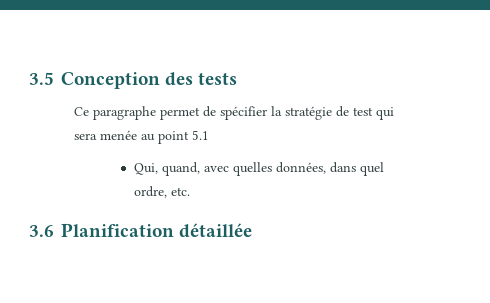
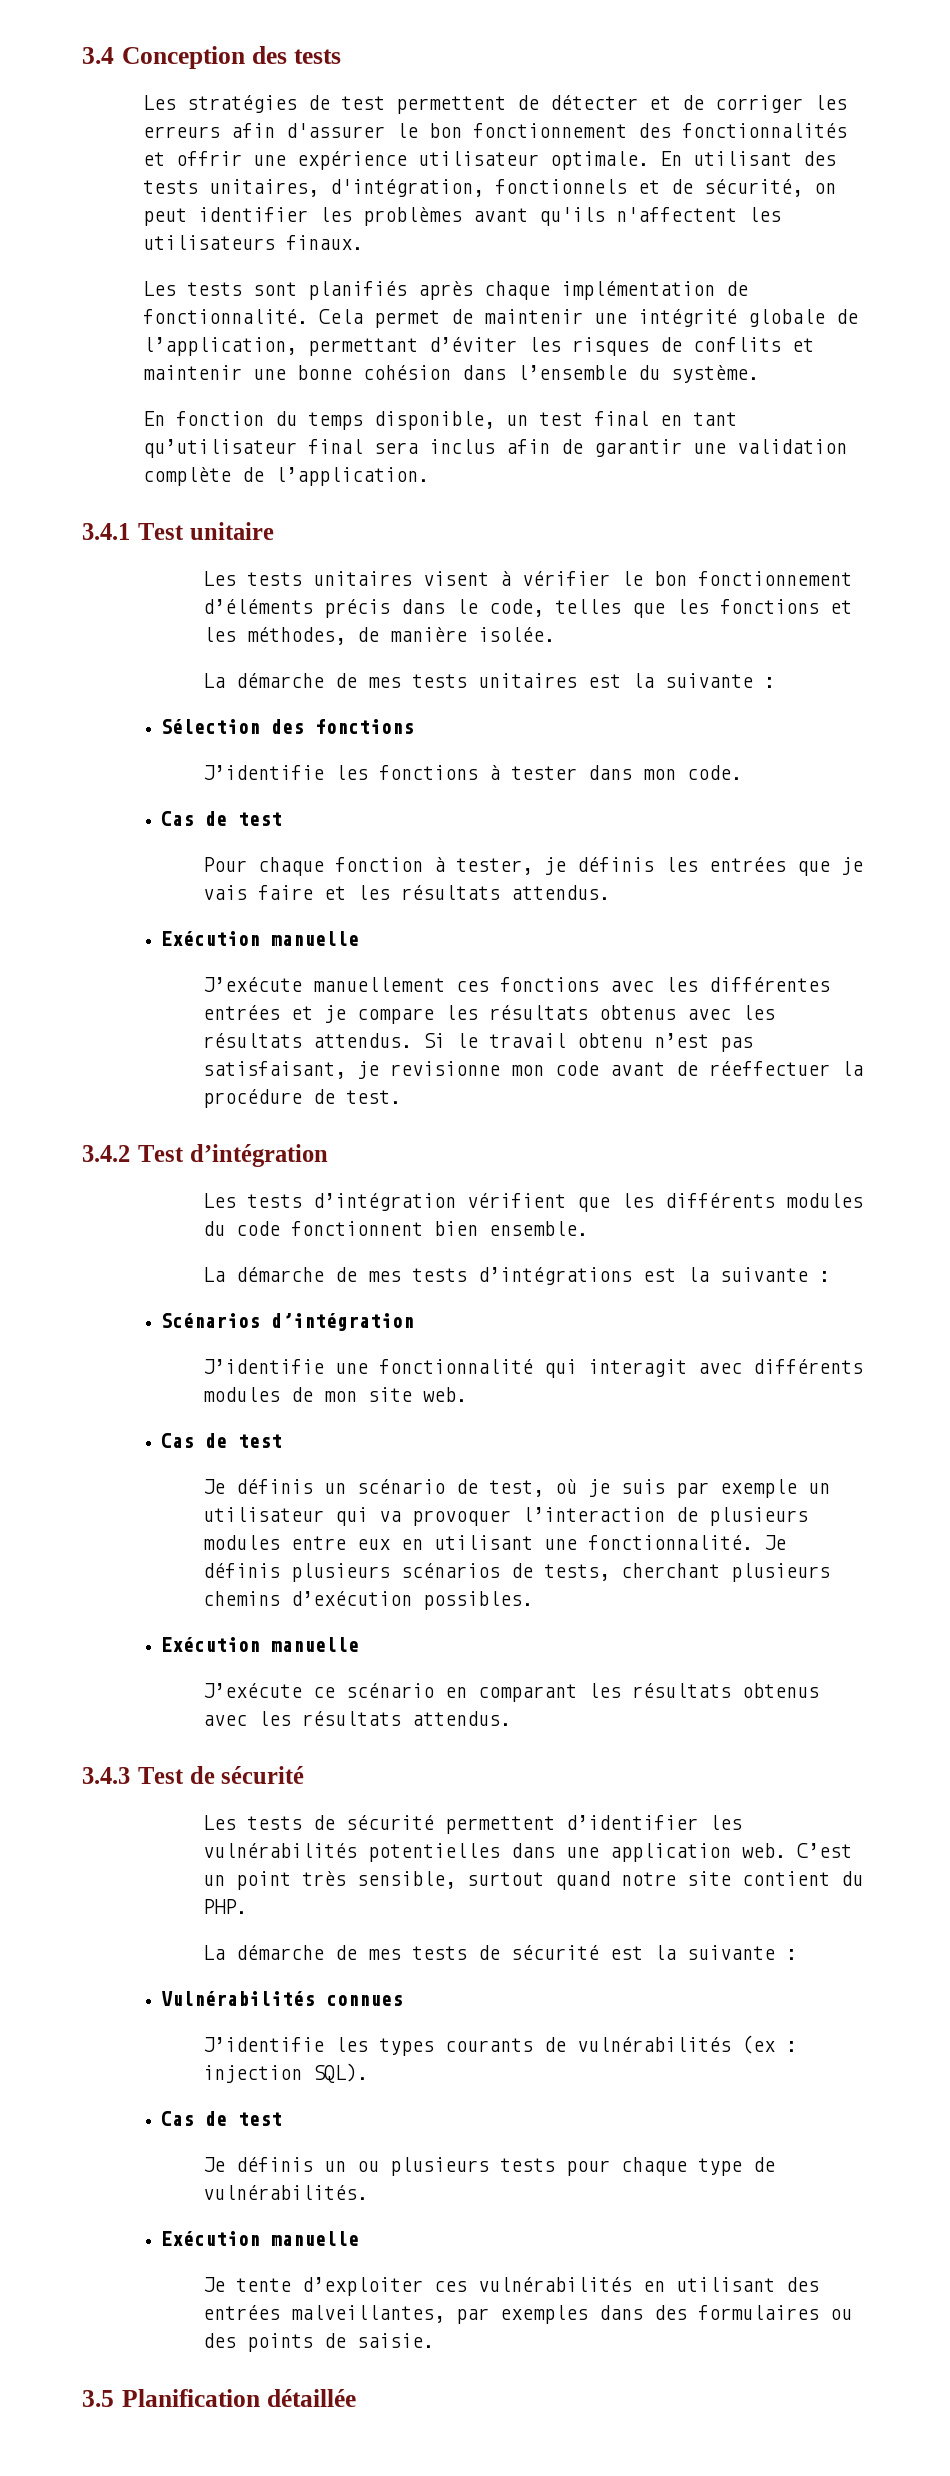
- 3.5 Conception des tests
+ 3.4 Conception des tests
- Ce paragraphe permet de spécifier la stratégie de test qui sera menée au point 5.1
- Qui, quand, avec quelles données, dans quel ordre, etc.
- 3.6 Planification détaillée
+ Les stratégies de test permettent de détecter et de corriger les erreurs afin d'assurer le bon fonctionnement des fonctionnalités et offrir une expérience utilisateur optimale. En utilisant des tests unitaires, d'intégration, fonctionnels et de sécurité, on peut identifier les problèmes avant qu'ils n'affectent les utilisateurs finaux.
+ Les tests sont planifiés après chaque implémentation de fonctionnalité. Cela permet de maintenir une intégrité globale de l’application, permettant d’éviter les risques de conflits et maintenir une bonne cohésion dans l’ensemble du système.
+ En fonction du temps disponible, un test final en tant qu’utilisateur final sera inclus afin de garantir une validation complète de l’application.
+ 3.4.1 Test unitaire
+ Les tests unitaires visent à vérifier le bon fonctionnement d’éléments précis dans le code, telles que les fonctions et les méthodes, de manière isolée.
+ La démarche de mes tests unitaires est la suivante :
+ Sélection des fonctions
+ J’identifie les fonctions à tester dans mon code.
+ Cas de test
+ Pour chaque fonction à tester, je définis les entrées que je vais faire et les résultats attendus.
+ Exécution manuelle
+ J’exécute manuellement ces fonctions avec les différentes entrées et je compare les résultats obtenus avec les résultats attendus. Si le travail obtenu n’est pas satisfaisant, je revisionne mon code avant de réeffectuer la procédure de test.
+ 3.4.2 Test d’intégration
+ Les tests d’intégration vérifient que les différents modules du code fonctionnent bien ensemble.
+ La démarche de mes tests d’intégrations est la suivante :
+ Scénarios d’intégration
+ J’identifie une fonctionnalité qui interagit avec différents modules de mon site web.
+ Cas de test
+ Je définis un scénario de test, où je suis par exemple un utilisateur qui va provoquer l’interaction de plusieurs modules entre eux en utilisant une fonctionnalité. Je définis plusieurs scénarios de tests, cherchant plusieurs chemins d’exécution possibles.
+ Exécution manuelle
+ J’exécute ce scénario en comparant les résultats obtenus avec les résultats attendus.
+ 3.4.3 Test de sécurité
+ Les tests de sécurité permettent d’identifier les vulnérabilités potentielles dans une application web. C’est un point très sensible, surtout quand notre site contient du PHP.
+ La démarche de mes tests de sécurité est la suivante :
+ Vulnérabilités connues
+ J’identifie les types courants de vulnérabilités (ex : injection SQL).
+ Cas de test
+ Je définis un ou plusieurs tests pour chaque type de vulnérabilités.
+ Exécution manuelle
+ Je tente d’exploiter ces vulnérabilités en utilisant des entrées malveillantes, par exemples dans des formulaires ou des points de saisie.
+ 3.5 Planification détaillée

